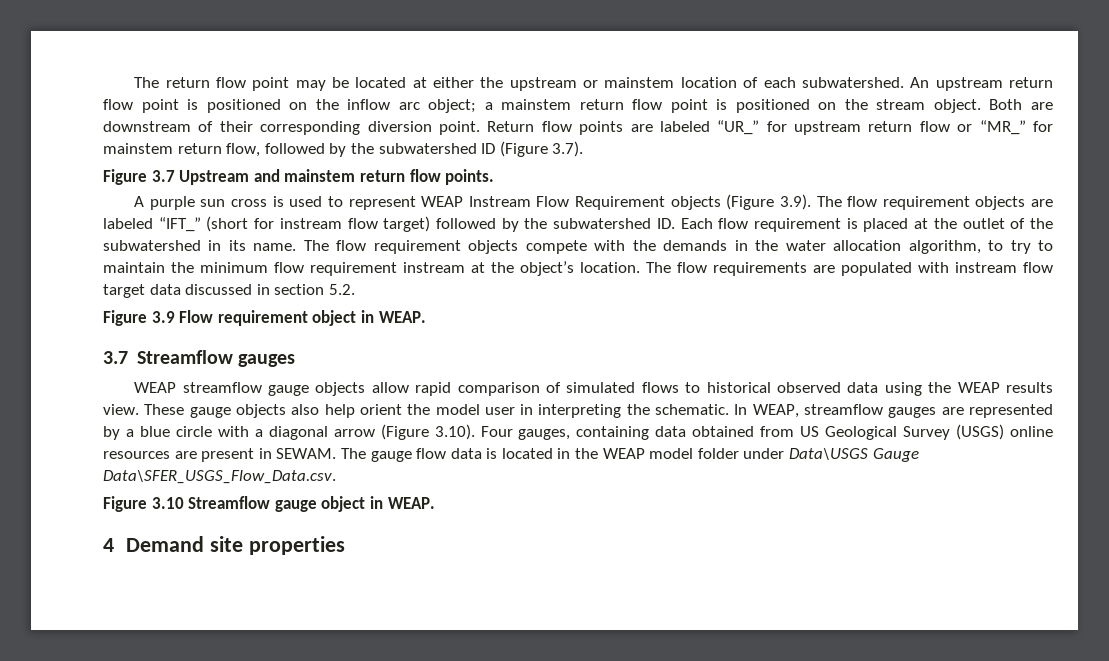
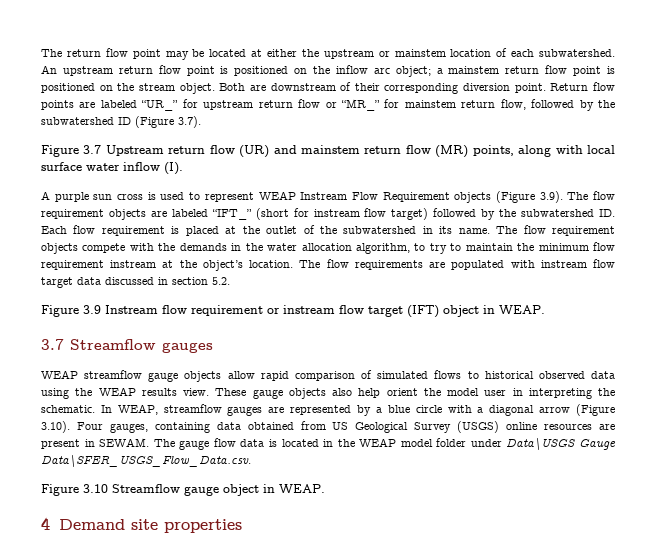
- Figure 3.7 Upstream and mainstem return flow points.
+ Figure 3.7 Upstream return flow (UR) and mainstem return flow (MR) points, along with local surface water inflow (I).
- Figure 3.9 Flow requirement object in WEAP.
+ Figure 3.9 Instream flow requirement or instream flow target (IFT) object in WEAP.

